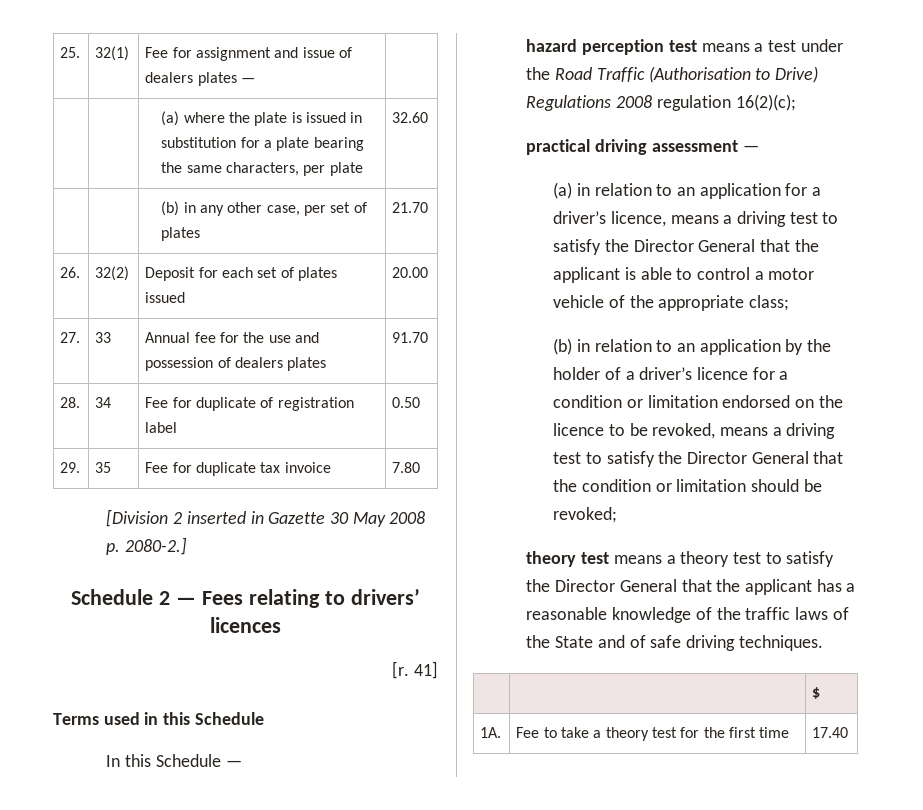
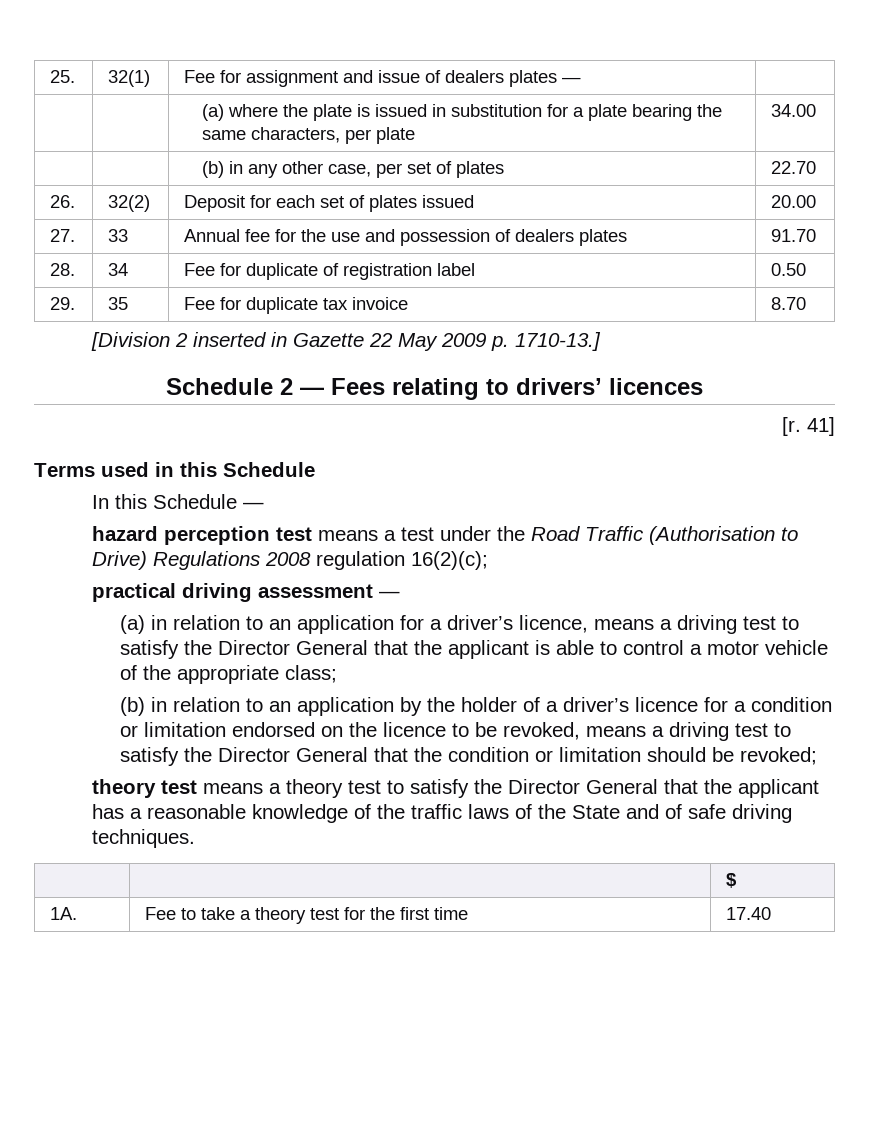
- | | (a) where the plate is issued in substitution for a plate bearing the same characters, per plate | 32.60
+ | | (a) where the plate is issued in substitution for a plate bearing the same characters, per plate | 34.00
- | | (b) in any other case, per set of plates | 21.70
+ | | (b) in any other case, per set of plates | 22.70
- 29. | 35 | Fee for duplicate tax invoice | 7.80
+ 29. | 35 | Fee for duplicate tax invoice | 8.70
- [Division 2 inserted in Gazette 30 May 2008 p. 2080-2.]
+ [Division 2 inserted in Gazette 22 May 2009 p. 1710-13.]

